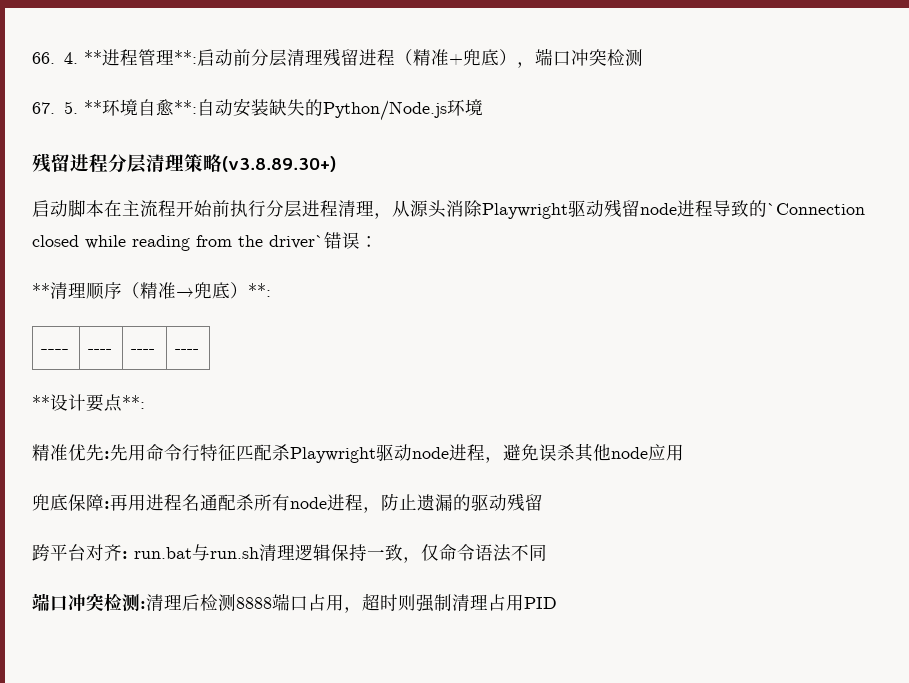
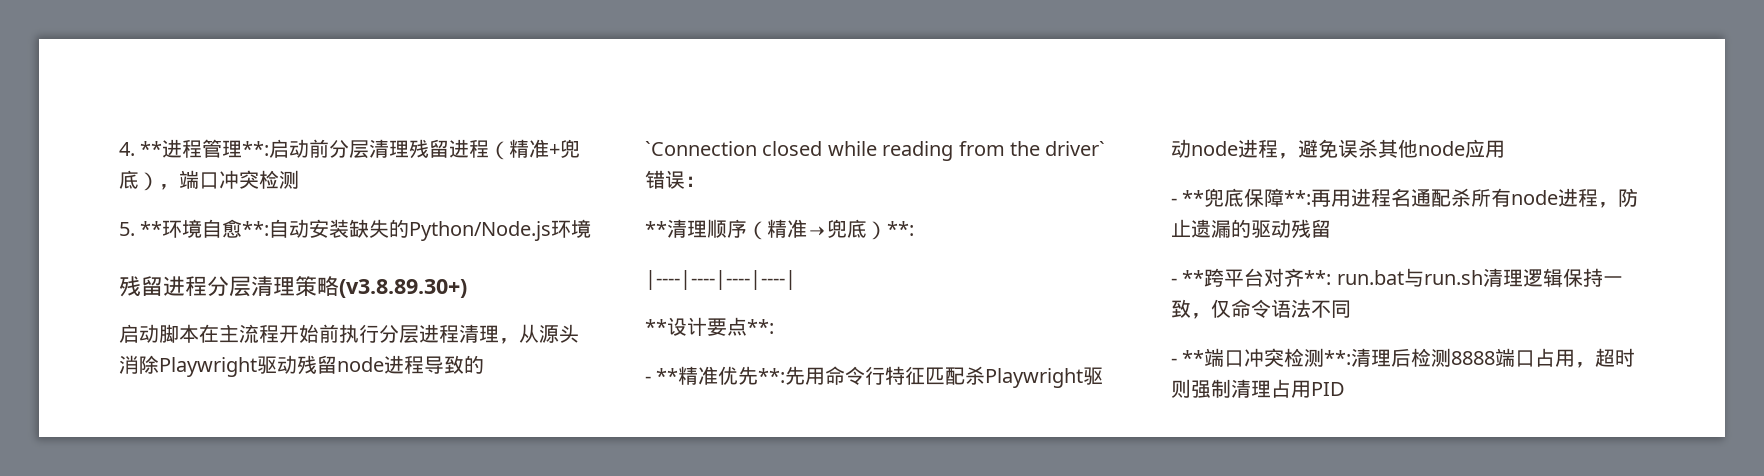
- 66. 4. **进程管理**:启动前分层清理残留进程（精准+兜底），端口冲突检测
+ 4. **进程管理**:启动前分层清理残留进程（精准+兜底），端口冲突检测
- 67. 5. **环境自愈**:自动安装缺失的Python/Node.js环境
+ 5. **环境自愈**:自动安装缺失的Python/Node.js环境
- ---- | ---- | ---- | ----
+ |----|----|----|----|
- 精准优先:先用命令行特征匹配杀Playwright驱动node进程，避免误杀其他node应用
+ - **精准优先**:先用命令行特征匹配杀Playwright驱动node进程，避免误杀其他node应用
- 兜底保障:再用进程名通配杀所有node进程，防止遗漏的驱动残留
+ - **兜底保障**:再用进程名通配杀所有node进程，防止遗漏的驱动残留
- 跨平台对齐: run.bat与run.sh清理逻辑保持一致，仅命令语法不同
+ - **跨平台对齐**: run.bat与run.sh清理逻辑保持一致，仅命令语法不同
- 端口冲突检测:清理后检测8888端口占用，超时则强制清理占用PID
+ - **端口冲突检测**:清理后检测8888端口占用，超时则强制清理占用PID

